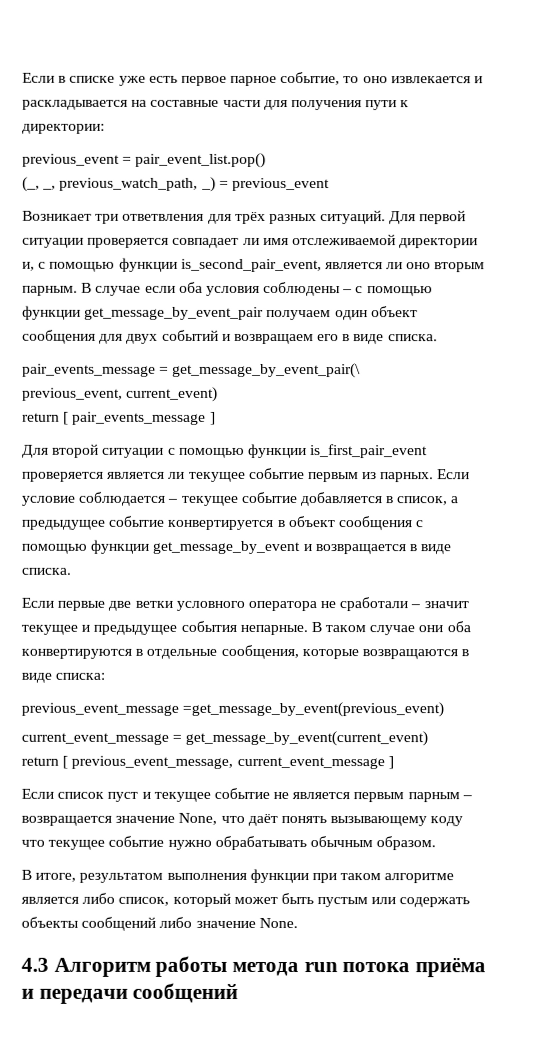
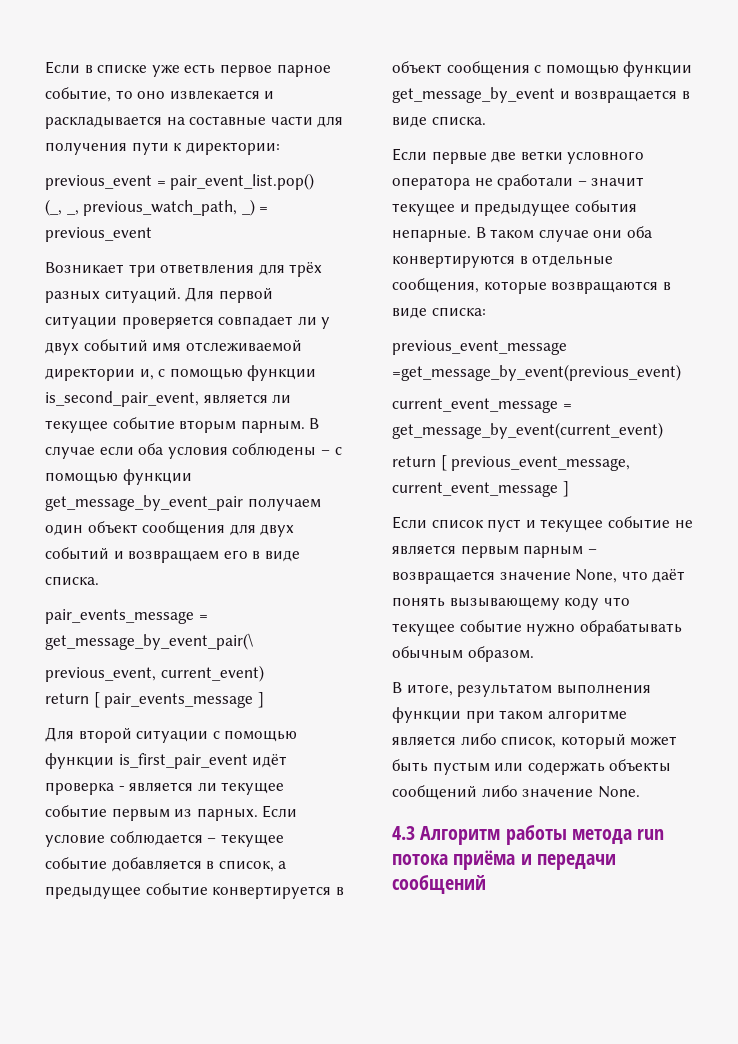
- Для первой ситуации проверяется совпадает ли имя отслеживаемой директории и, с помощью функции is_second_pair_event, является ли оно вторым парным.
+ Для первой ситуации проверяется совпадает ли у двух событий имя отслеживаемой директории и, с помощью функции is_second_pair_event, является ли текущее событие вторым парным.
- Для второй ситуации с помощью функции is_first_pair_event проверяется является ли текущее событие первым из парных.
+ Для второй ситуации с помощью функции is_first_pair_event идёт проверка - является ли текущее событие первым из парных.

